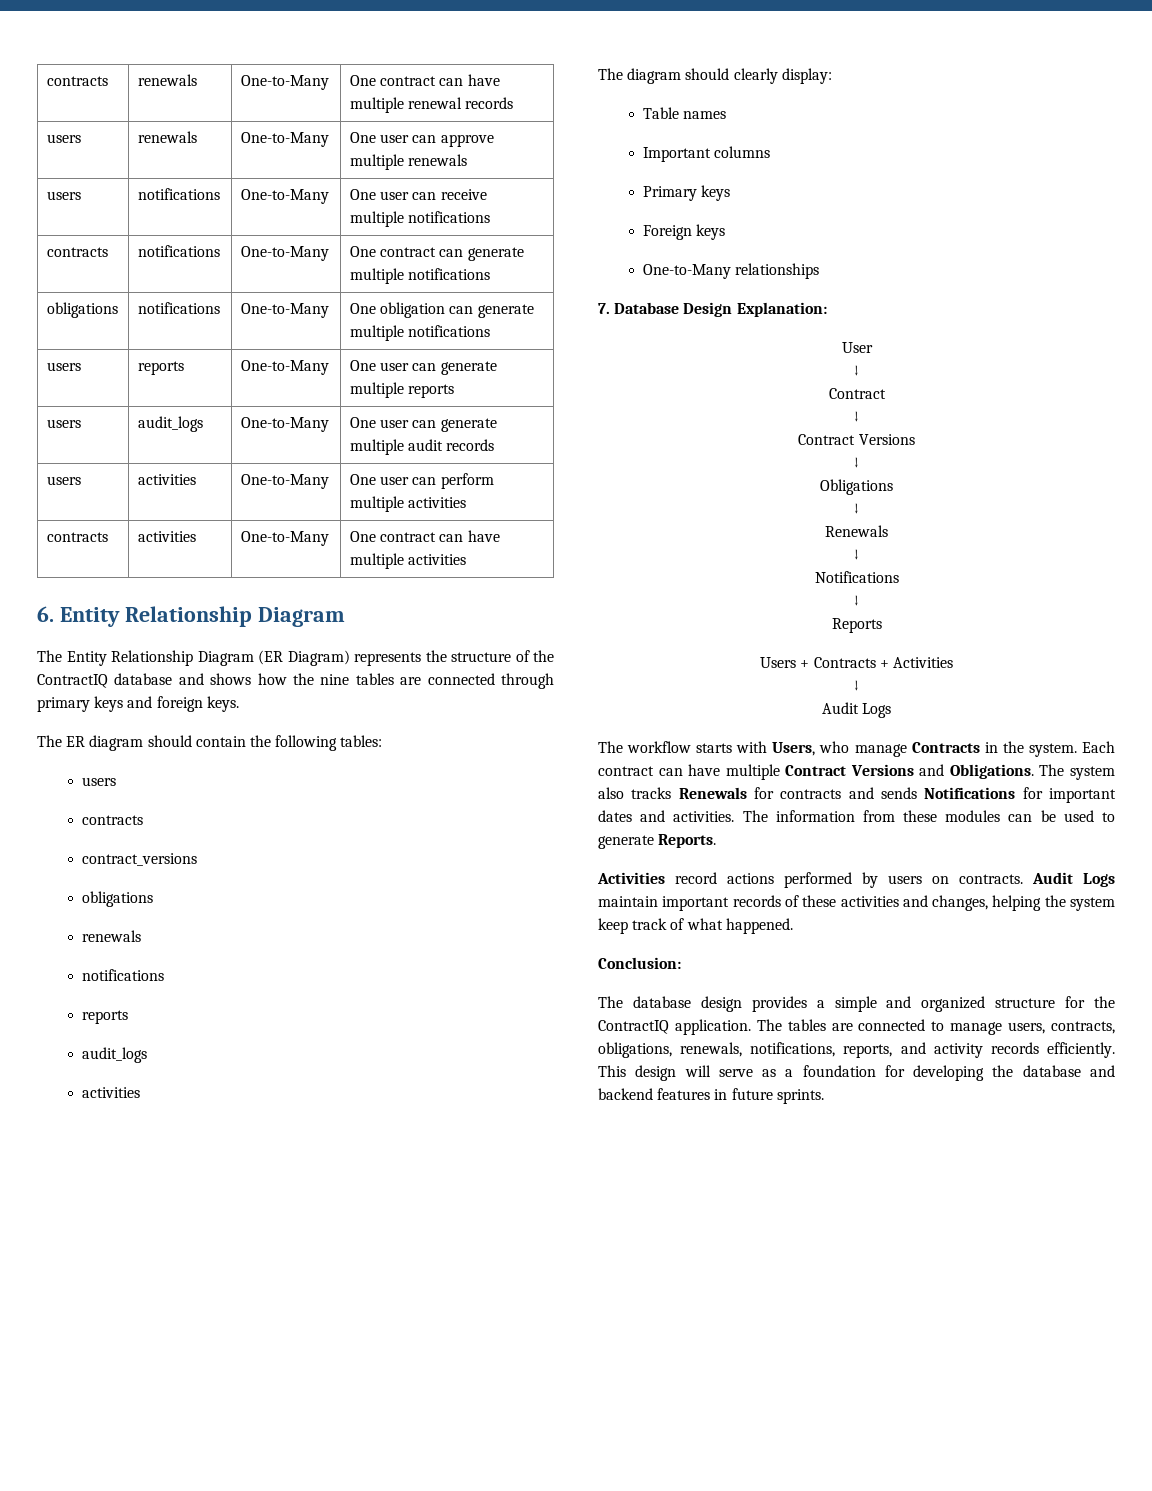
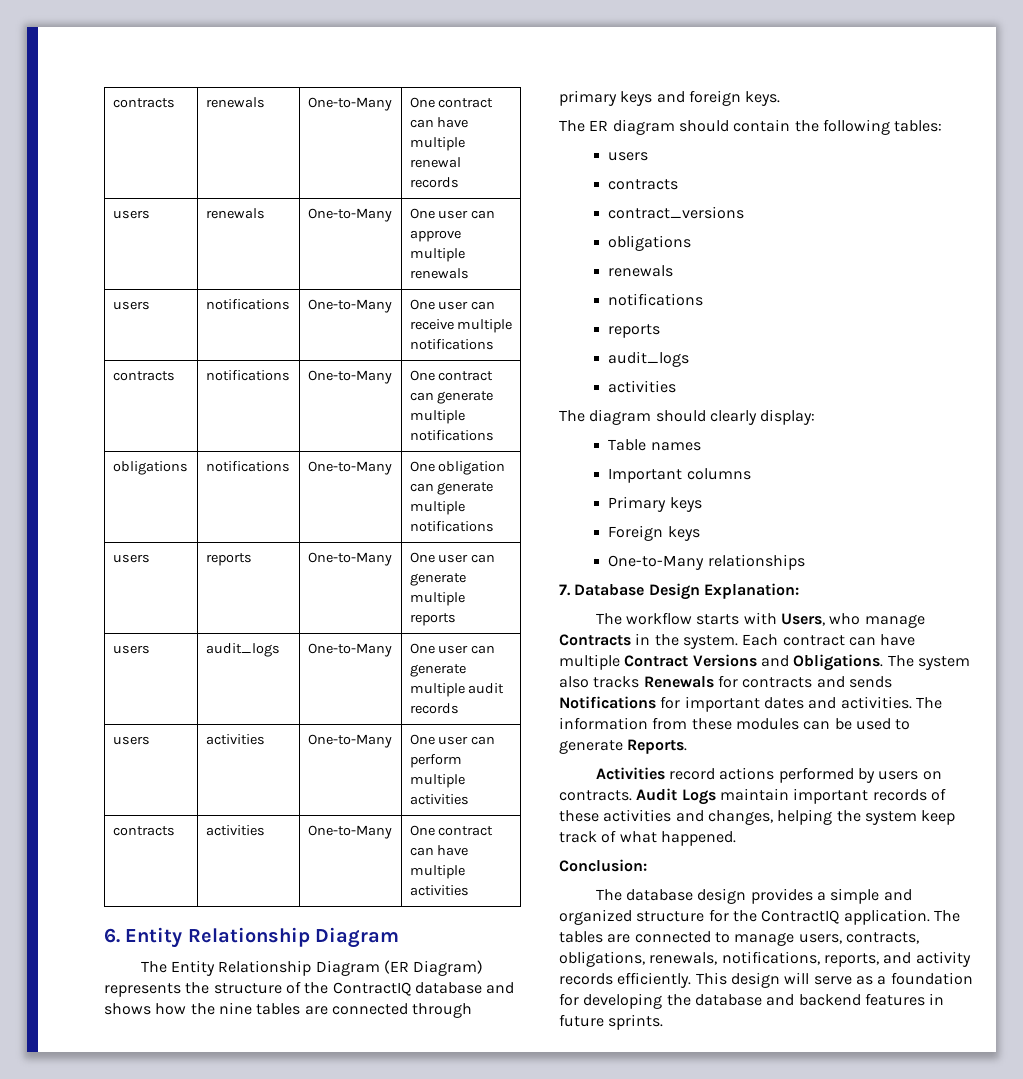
- User
- ↓
- Contract
- ↓
- Contract Versions
- ↓
- Obligations
- ↓
- Renewals
- ↓
- Notifications
- ↓
- Reports
- Users + Contracts + Activities
- ↓
- Audit Logs

